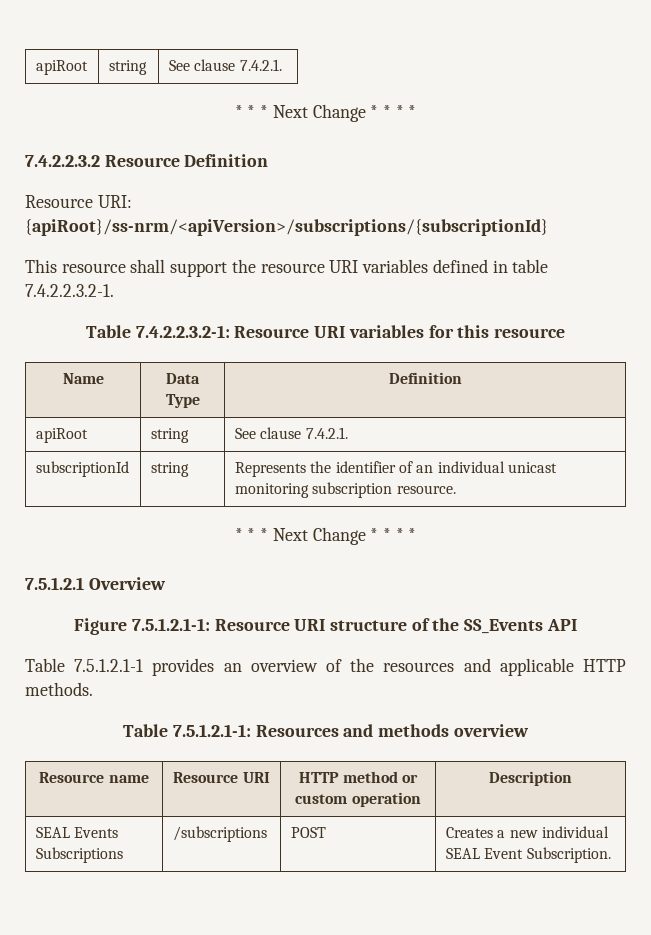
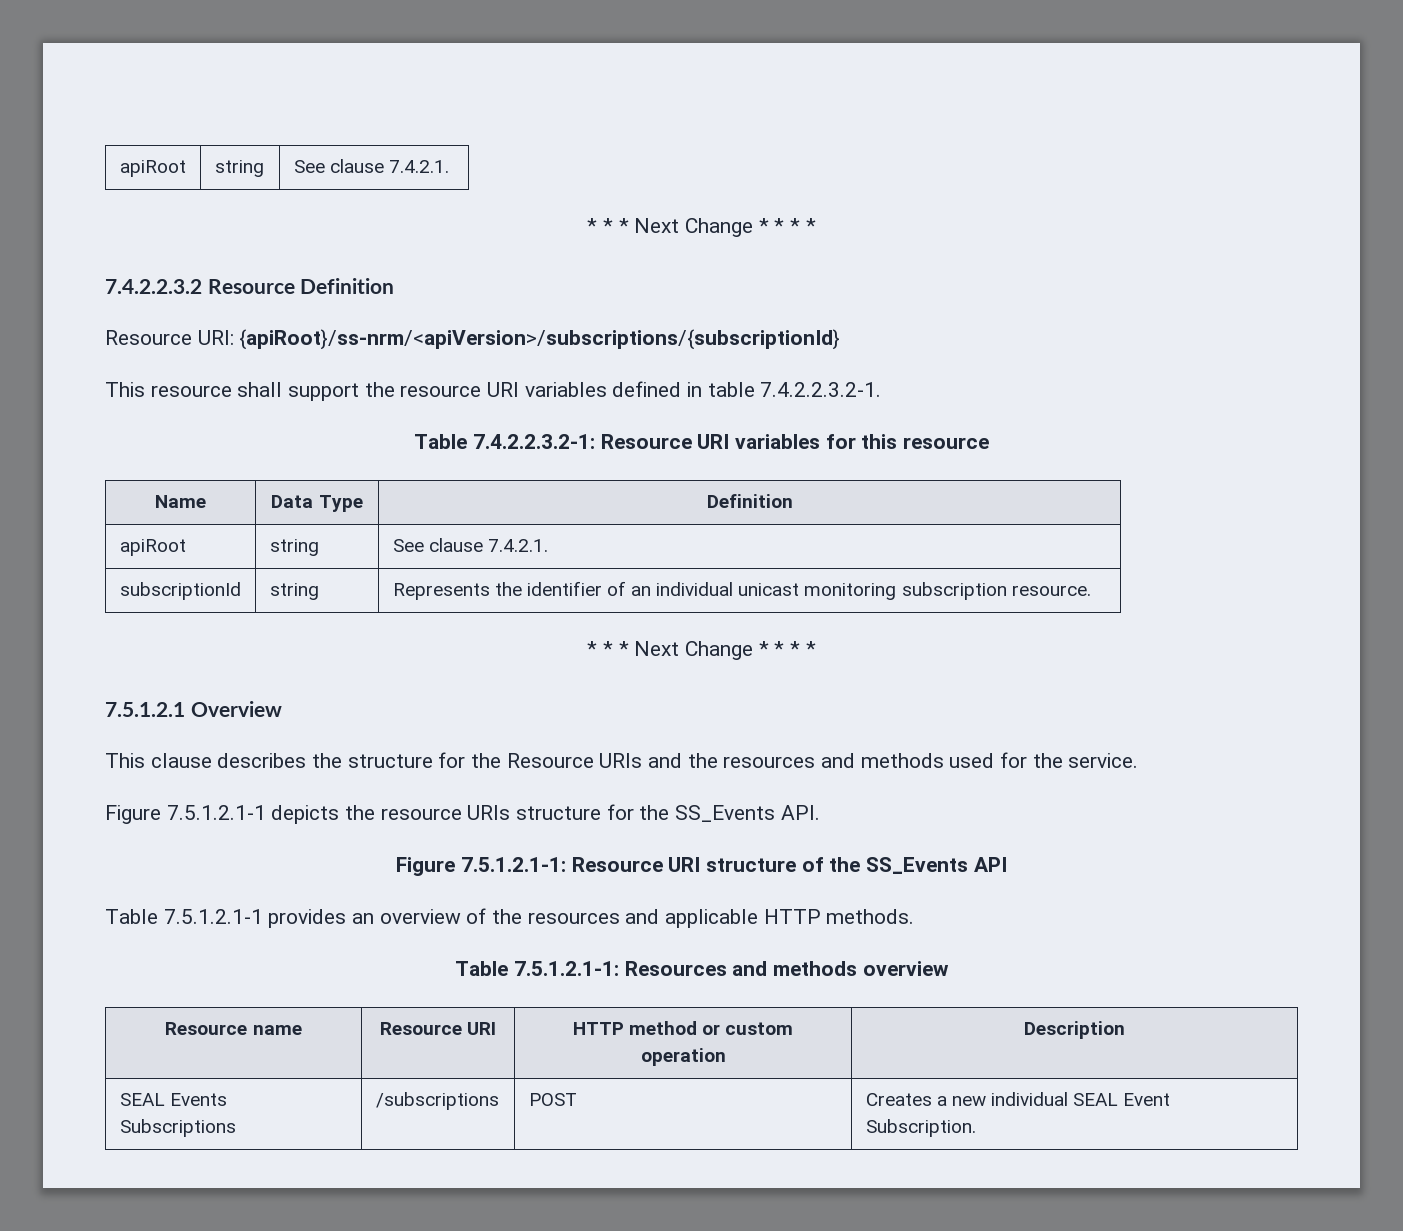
+ This clause describes the structure for the Resource URIs and the resources and methods used for the service.
+ Figure 7.5.1.2.1-1 depicts the resource URIs structure for the SS_Events API.

